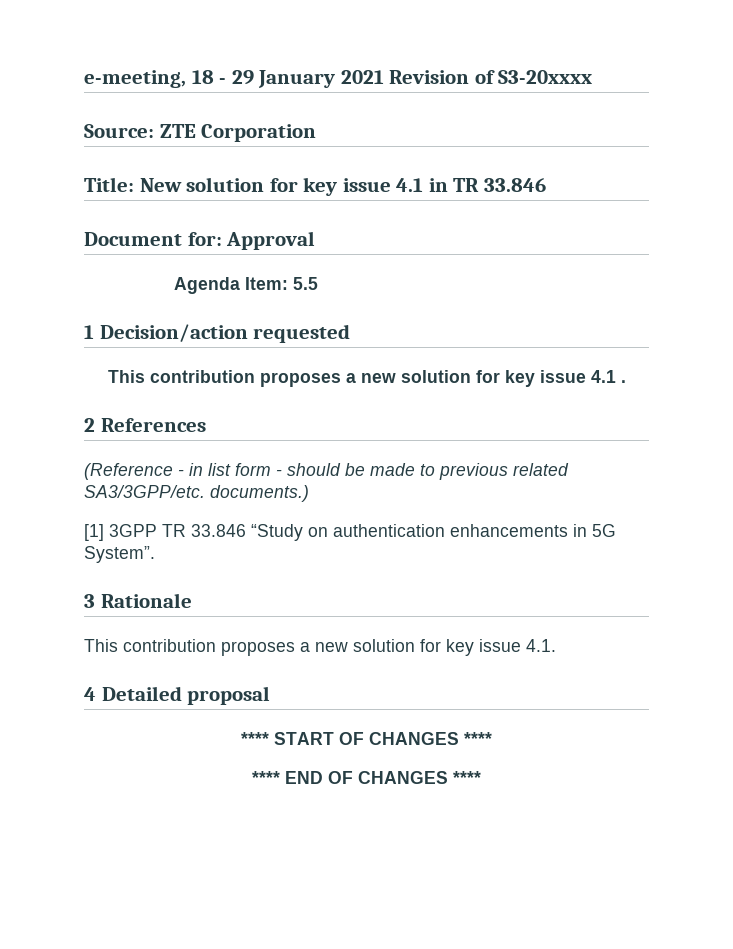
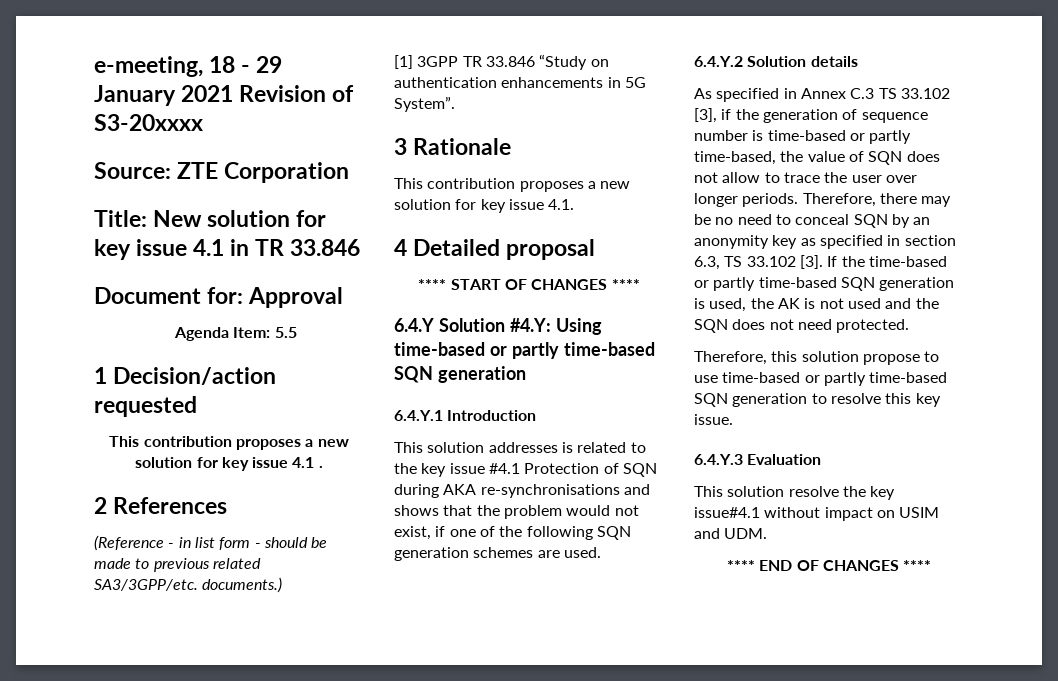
+ 6.4.Y Solution #4.Y: Using time-based or partly time-based SQN generation
+ 6.4.Y.1 Introduction
+ This solution addresses is related to the key issue #4.1 Protection of SQN during AKA re-synchronisations and shows that the problem would not exist, if one of the following SQN generation schemes are used.
+ 6.4.Y.2 Solution details
+ As specified in Annex C.3 TS 33.102 [3], if the generation of sequence number is time-based or partly time-based, the value of SQN does not allow to trace the user over longer periods. Therefore, there may be no need to conceal SQN by an anonymity key as specified in section 6.3, TS 33.102 [3]. If the time-based or partly time-based SQN generation is used, the AK is not used and the SQN does not need protected.
+ Therefore, this solution propose to use time-based or partly time-based SQN generation to resolve this key issue.
+ 6.4.Y.3 Evaluation
+ This solution resolve the key issue#4.1 without impact on USIM and UDM.

